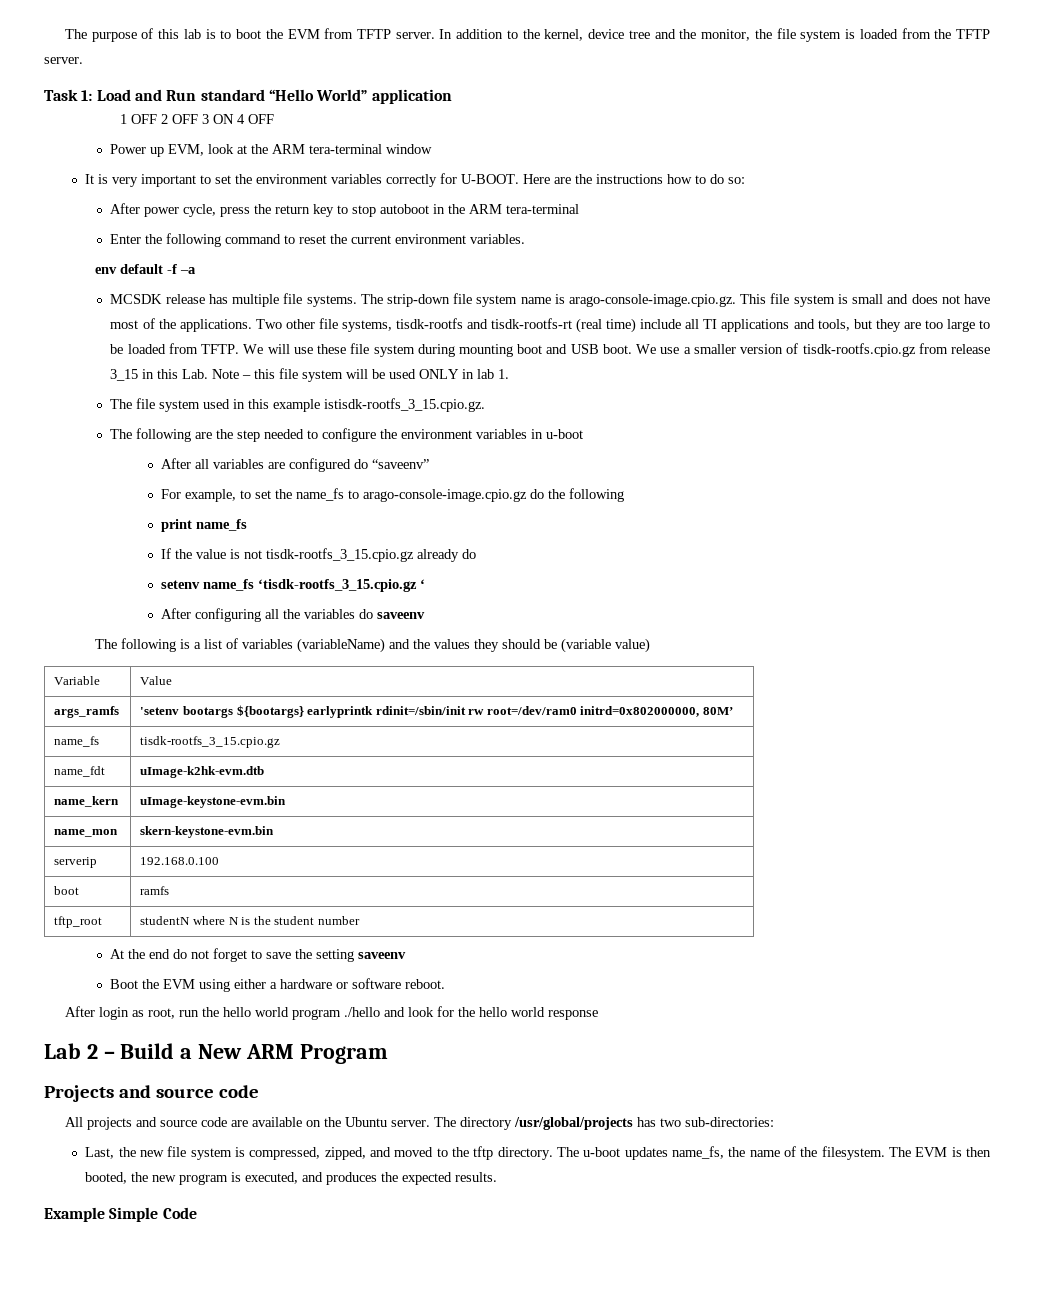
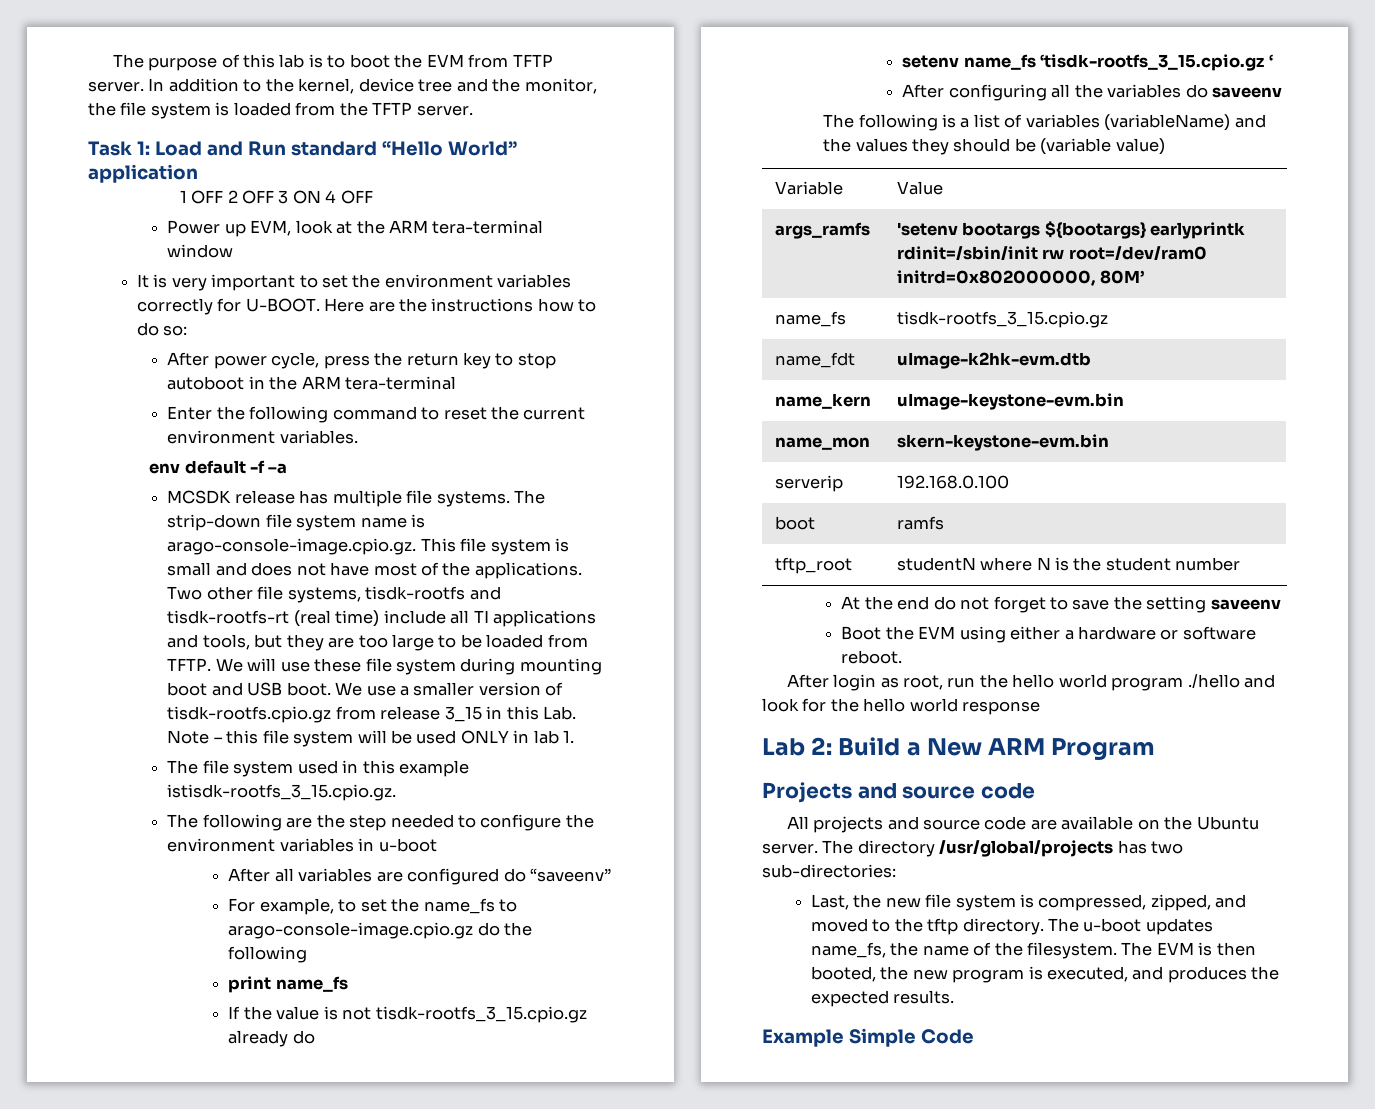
- Lab 2 – Build a New ARM Program
+ Lab 2: Build a New ARM Program

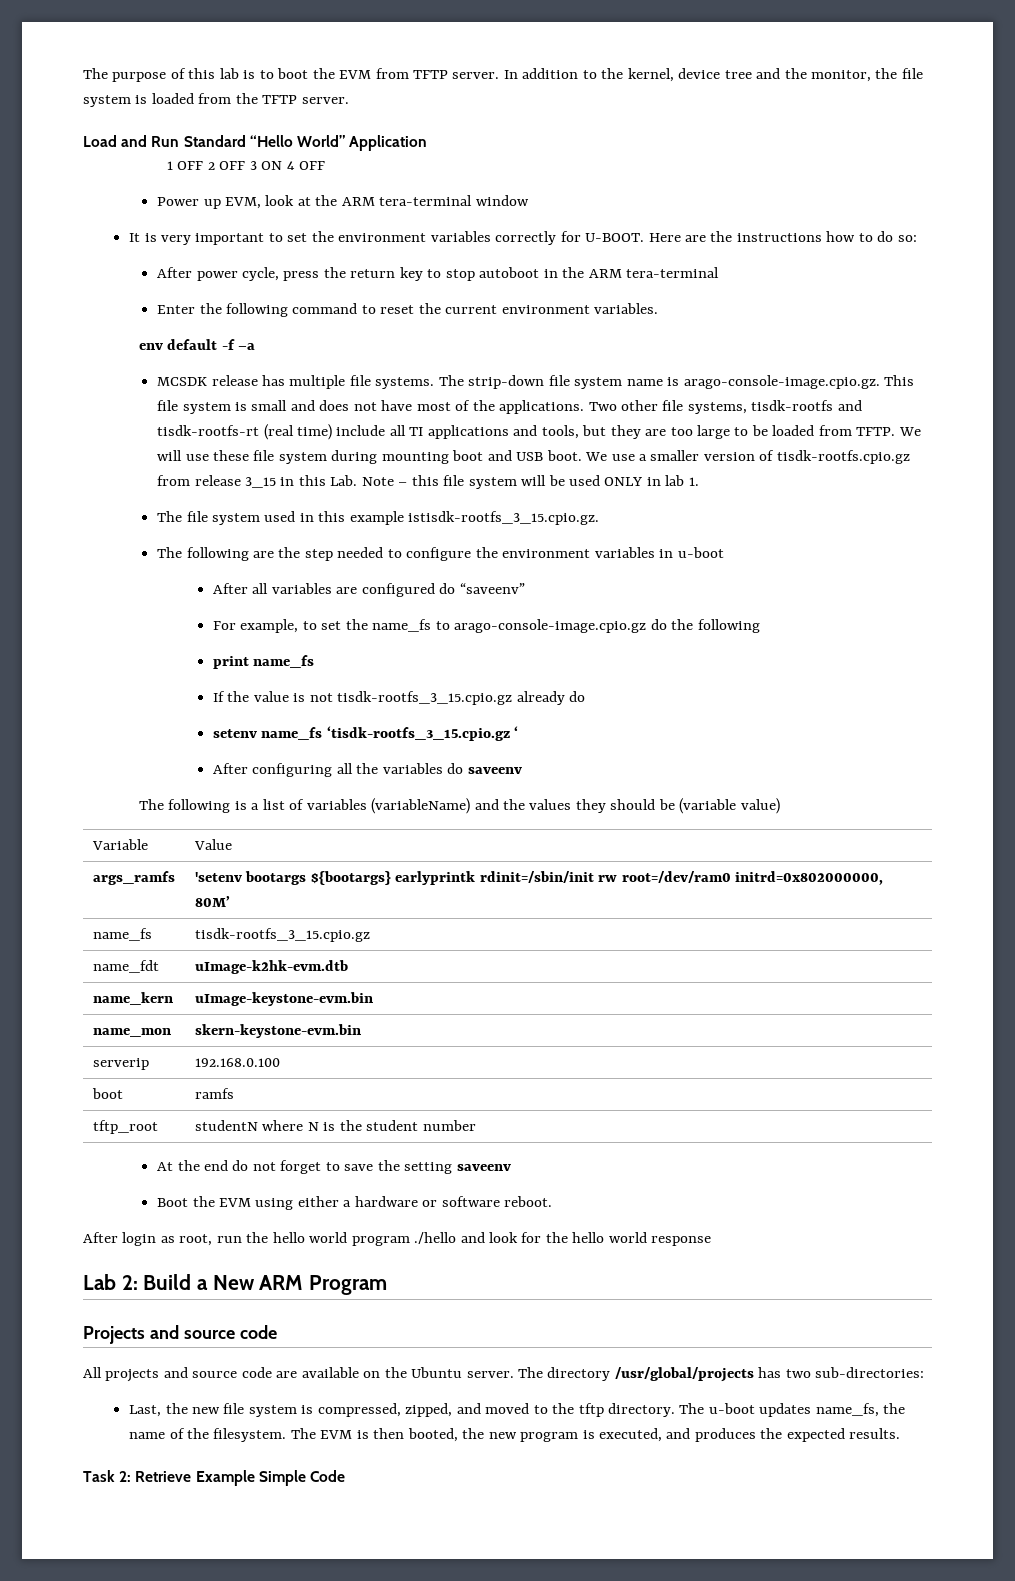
- Task 1: Load and Run standard “Hello World” application
+ Load and Run Standard “Hello World” Application
- Example Simple Code
+ Task 2: Retrieve Example Simple Code

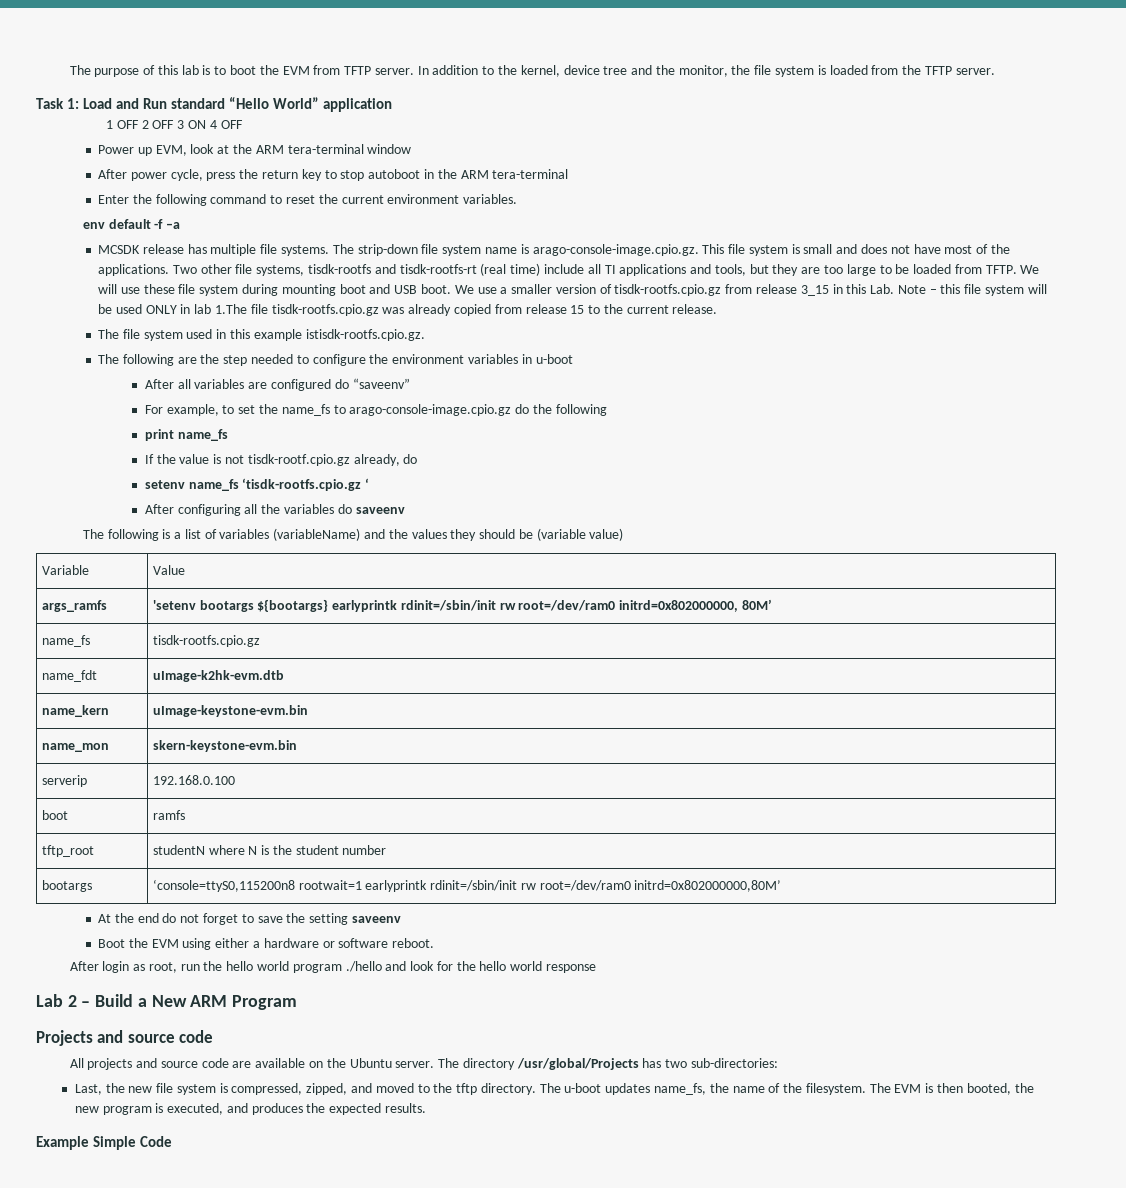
- Load and Run Standard “Hello World” Application
+ Task 1: Load and Run standard “Hello World” application
- It is very important to set the environment variables correctly for U-BOOT. Here are the instructions how to do so:
- We use a smaller version of tisdk-rootfs.cpio.gz from release 3_15 in this Lab. Note – this file system will be used ONLY in lab 1.
+ We use a smaller version of tisdk-rootfs.cpio.gz from release 3_15 in this Lab. Note – this file system will be used ONLY in lab 1.The file tisdk-rootfs.cpio.gz was already copied from release 15 to the current release.
- The file system used in this example istisdk-rootfs_3_15.cpio.gz.
+ The file system used in this example istisdk-rootfs.cpio.gz.
- If the value is not tisdk-rootfs_3_15.cpio.gz already do
+ If the value is not tisdk-rootf.cpio.gz already, do
- setenv name_fs ‘tisdk-rootfs_3_15.cpio.gz ‘
+ setenv name_fs ‘tisdk-rootfs.cpio.gz ‘
- name_fs | tisdk-rootfs_3_15.cpio.gz
+ name_fs | tisdk-rootfs.cpio.gz
+ bootargs | ‘console=ttyS0,115200n8 rootwait=1 earlyprintk rdinit=/sbin/init rw root=/dev/ram0 initrd=0x802000000,80M’
- Lab 2: Build a New ARM Program
+ Lab 2 – Build a New ARM Program
- The directory /usr/global/projects has two sub-directories:
+ The directory /usr/global/Projects has two sub-directories:
- Task 2: Retrieve Example Simple Code
+ Example Simple Code

